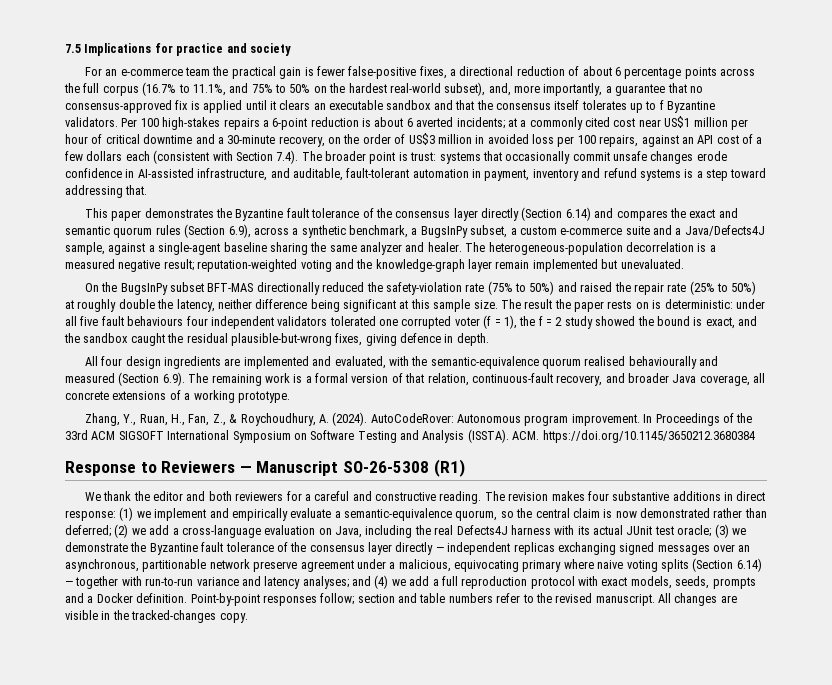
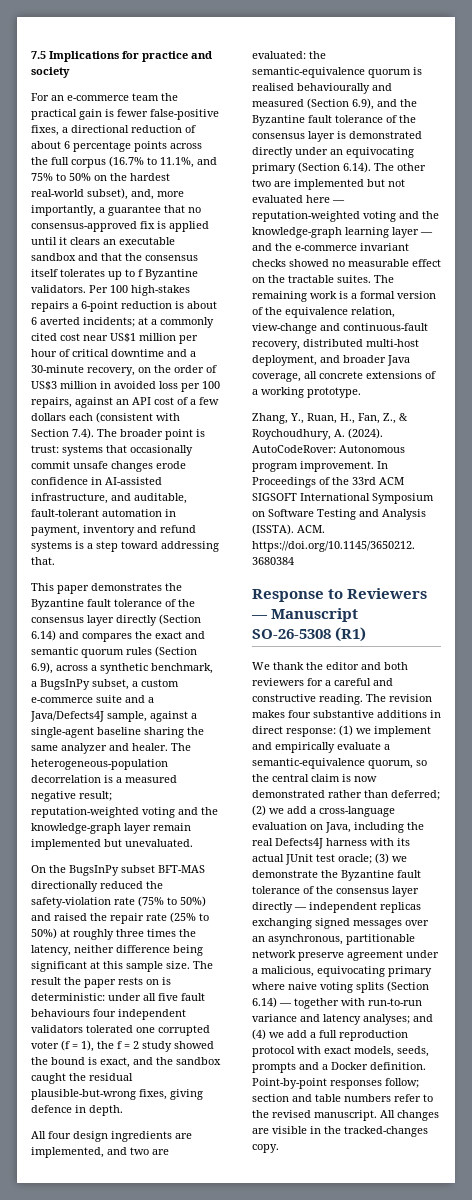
- On the BugsInPy subset BFT-MAS directionally reduced the safety-violation rate (75% to 50%) and raised the repair rate (25% to 50%) at roughly double the latency, neither difference being significant at this sample size.
+ On the BugsInPy subset BFT-MAS directionally reduced the safety-violation rate (75% to 50%) and raised the repair rate (25% to 50%) at roughly three times the latency, neither difference being significant at this sample size.
- All four design ingredients are implemented and evaluated, with the semantic-equivalence quorum realised behaviourally and measured (Section 6.9). The remaining work is a formal version of that relation, continuous-fault recovery, and broader Java coverage, all concrete extensions of a working prototype.
+ All four design ingredients are implemented, and two are evaluated: the semantic-equivalence quorum is realised behaviourally and measured (Section 6.9), and the Byzantine fault tolerance of the consensus layer is demonstrated directly under an equivocating primary (Section 6.14). The other two are implemented but not evaluated here — reputation-weighted voting and the knowledge-graph learning layer — and the e-commerce invariant checks showed no measurable effect on the tractable suites. The remaining work is a formal version of the equivalence relation, view-change and continuous-fault recovery, distributed multi-host deployment, and broader Java coverage, all concrete extensions of a working prototype.

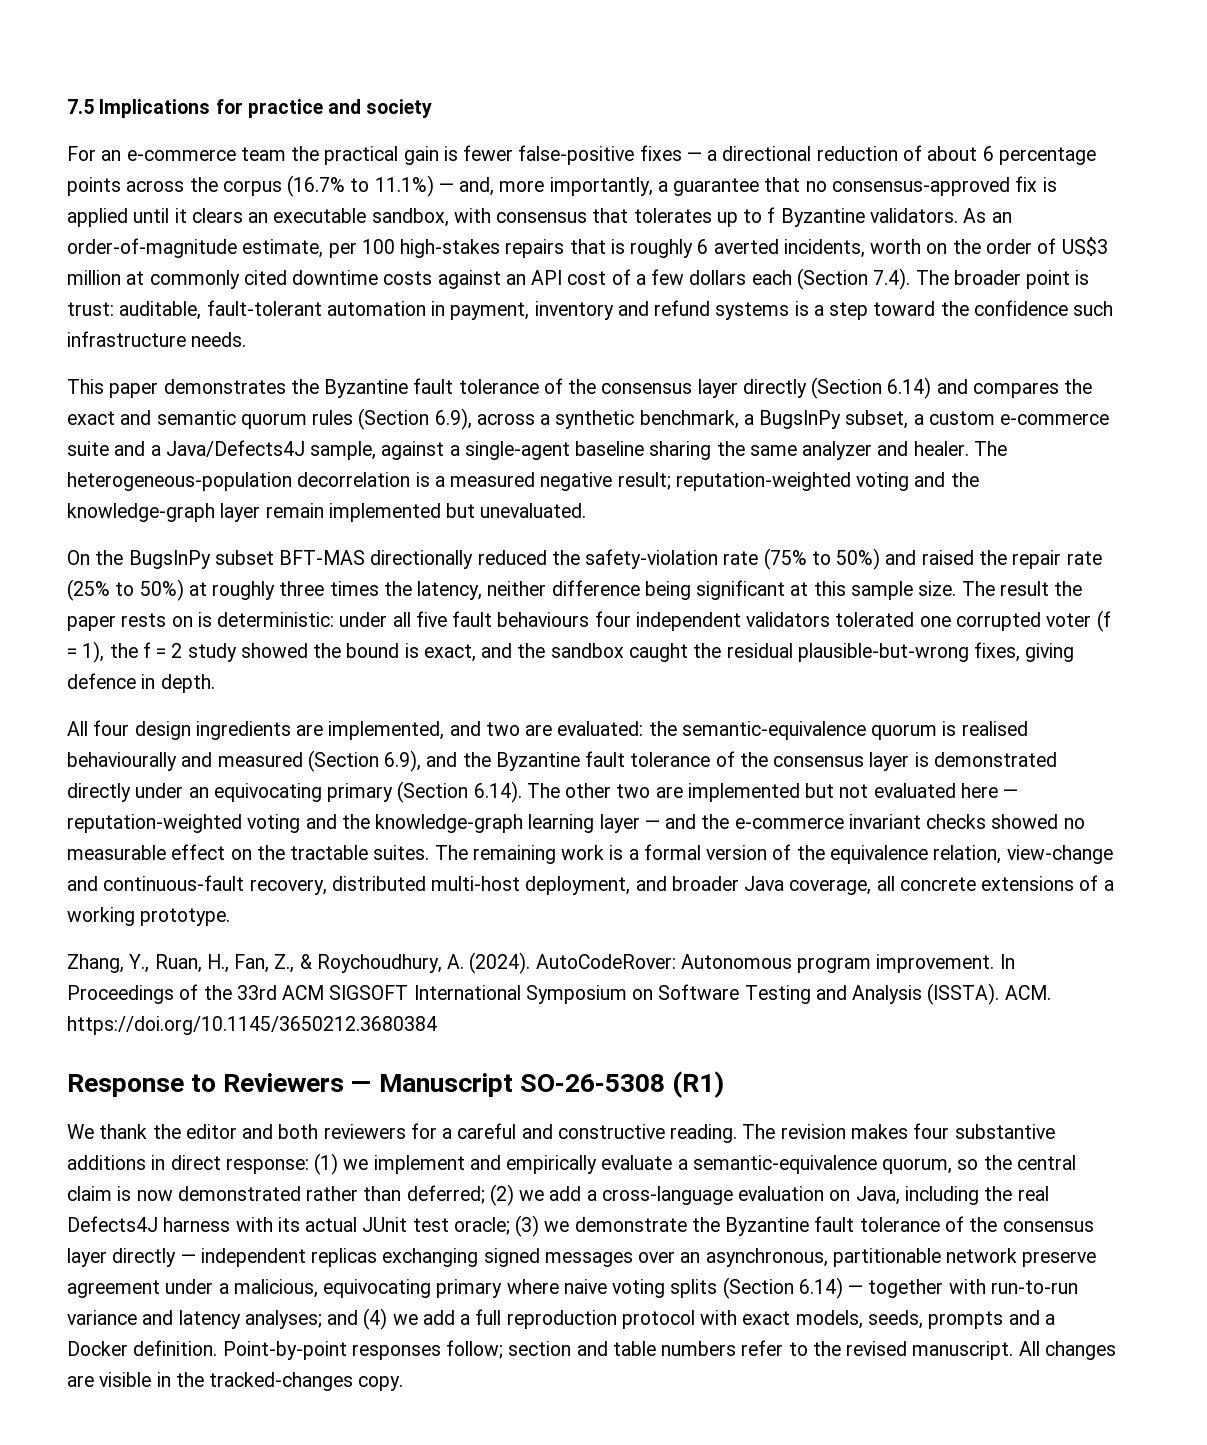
- For an e-commerce team the practical gain is fewer false-positive fixes, a directional reduction of about 6 percentage points across the full corpus (16.7% to 11.1%, and 75% to 50% on the hardest real-world subset), and, more importantly, a guarantee that no consensus-approved fix is applied until it clears an executable sandbox and that the consensus itself tolerates up to f Byzantine validators.
+ For an e-commerce team the practical gain is fewer false-positive fixes — a directional reduction of about 6 percentage points across the corpus (16.7% to 11.1%) — and, more importantly, a guarantee that no consensus-approved fix is applied until it clears an executable sandbox, with consensus that tolerates up to f Byzantine validators.
- Per 100 high-stakes repairs a 6-point reduction is about 6 averted incidents; at a commonly cited cost near US$1 million per hour of critical downtime and a 30-minute recovery, on the order of US$3 million in avoided loss per 100 repairs, against an API cost of a few dollars each (consistent with Section 7.4). The broader point is trust: systems that occasionally commit unsafe changes erode confidence in AI-assisted infrastructure, and auditable, fault-tolerant automation in payment, inventory and refund systems is a step toward addressing that.
+ As an order-of-magnitude estimate, per 100 high-stakes repairs that is roughly 6 averted incidents, worth on the order of US$3 million at commonly cited downtime costs against an API cost of a few dollars each (Section 7.4). The broader point is trust: auditable, fault-tolerant automation in payment, inventory and refund systems is a step toward the confidence such infrastructure needs.

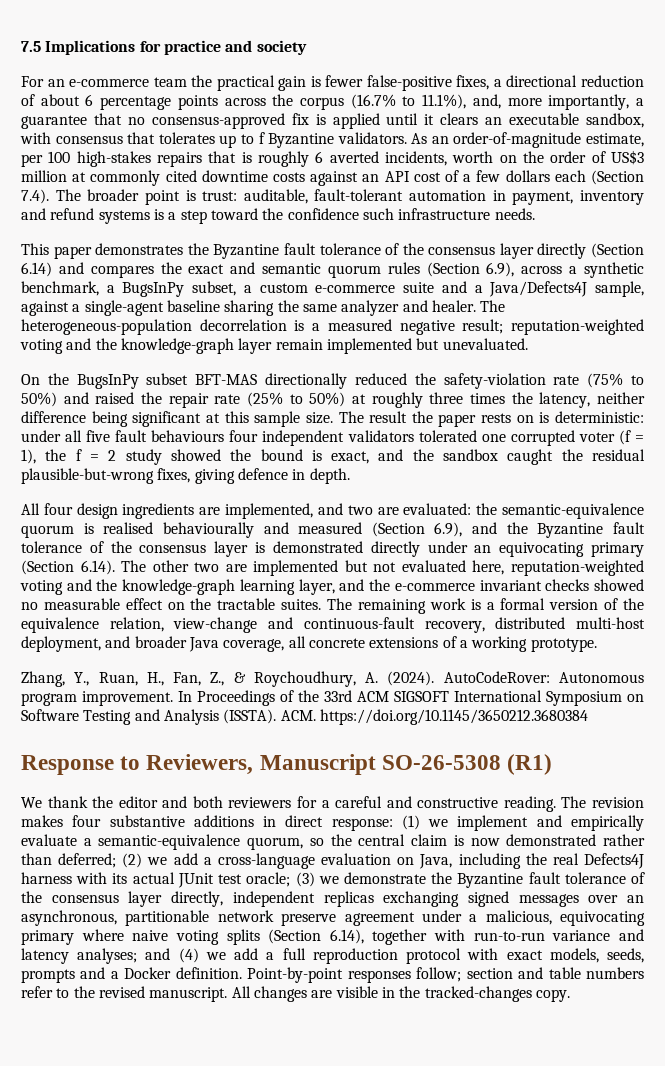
- For an e-commerce team the practical gain is fewer false-positive fixes — a directional reduction of about 6 percentage points across the corpus (16.7% to 11.1%) — and, more importantly, a guarantee that no consensus-approved fix is applied until it clears an executable sandbox, with consensus that tolerates up to f Byzantine validators.
+ For an e-commerce team the practical gain is fewer false-positive fixes, a directional reduction of about 6 percentage points across the corpus (16.7% to 11.1%), and, more importantly, a guarantee that no consensus-approved fix is applied until it clears an executable sandbox, with consensus that tolerates up to f Byzantine validators.
- the semantic-equivalence quorum is realised behaviourally and measured (Section 6.9), and the Byzantine fault tolerance of the consensus layer is demonstrated directly under an equivocating primary (Section 6.14). The other two are implemented but not evaluated here — reputation-weighted voting and the knowledge-graph learning layer — and the e-commerce invariant checks showed no measurable effect on the tractable suites.
+ the semantic-equivalence quorum is realised behaviourally and measured (Section 6.9), and the Byzantine fault tolerance of the consensus layer is demonstrated directly under an equivocating primary (Section 6.14). The other two are implemented but not evaluated here, reputation-weighted voting and the knowledge-graph learning layer, and the e-commerce invariant checks showed no measurable effect on the tractable suites.
- Response to Reviewers — Manuscript SO-26-5308 (R1)
+ Response to Reviewers, Manuscript SO-26-5308 (R1)
- (3) we demonstrate the Byzantine fault tolerance of the consensus layer directly — independent replicas exchanging signed messages over an asynchronous, partitionable network preserve agreement under a malicious, equivocating primary where naive voting splits (Section 6.14) — together with run-to-run variance and latency analyses;
+ (3) we demonstrate the Byzantine fault tolerance of the consensus layer directly, independent replicas exchanging signed messages over an asynchronous, partitionable network preserve agreement under a malicious, equivocating primary where naive voting splits (Section 6.14), together with run-to-run variance and latency analyses;

